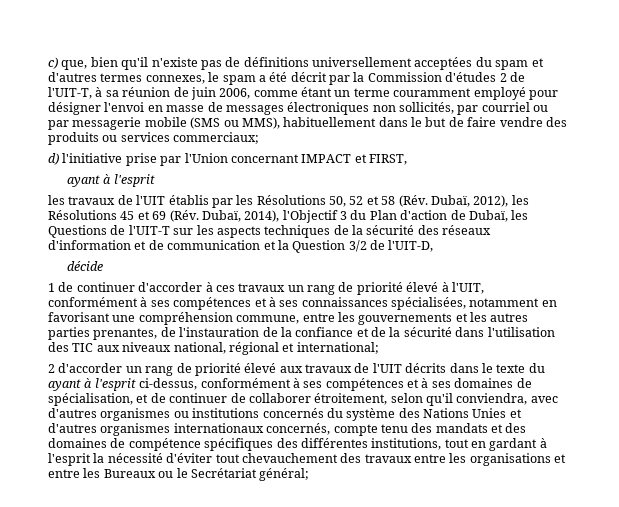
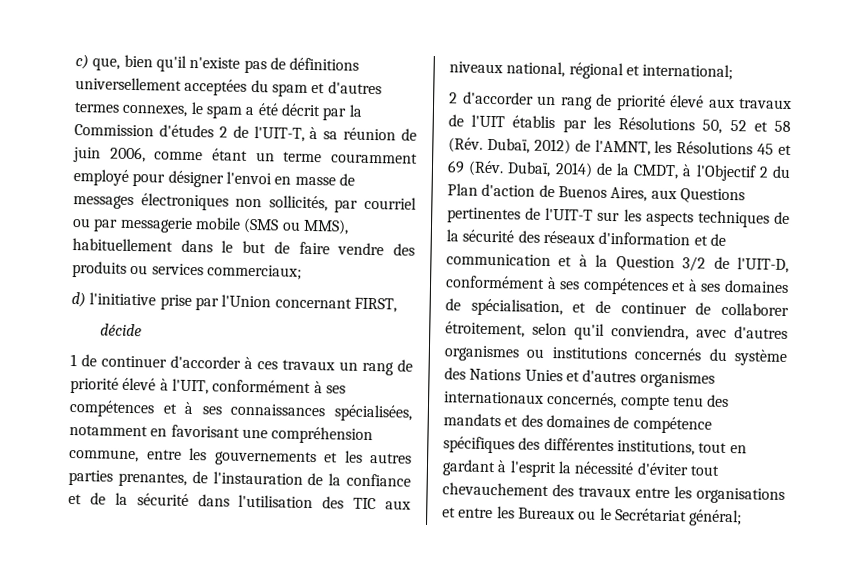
- d) l'initiative prise par l'Union concernant IMPACT et FIRST,
- ayant à l'esprit
- les travaux de l'UIT établis par les Résolutions 50, 52 et 58 (Rév. Dubaï, 2012), les Résolutions 45 et 69 (Rév. Dubaï, 2014), l'Objectif 3 du Plan d'action de Dubaï, les Questions de l'UIT-T sur les aspects techniques de la sécurité des réseaux d'information et de communication et la Question 3/2 de l'UIT-D,
+ d) l'initiative prise par l'Union concernant FIRST,
- 2 d'accorder un rang de priorité élevé aux travaux de l'UIT décrits dans le texte du ayant à l'esprit ci-dessus, conformément à ses compétences et à ses domaines de spécialisation, et de continuer de collaborer étroitement, selon qu'il conviendra, avec d'autres organismes ou institutions concernés du système des Nations Unies et d'autres organismes internationaux concernés, compte tenu des mandats et des domaines de compétence spécifiques des différentes institutions, tout en gardant à l'esprit la nécessité d'éviter tout chevauchement des travaux entre les organisations et entre les Bureaux ou le Secrétariat général;
+ 2 d'accorder un rang de priorité élevé aux travaux de l'UIT établis par les Résolutions 50, 52 et 58 (Rév. Dubaï, 2012) de l'AMNT, les Résolutions 45 et 69 (Rév. Dubaï, 2014) de la CMDT, à l'Objectif 2 du Plan d'action de Buenos Aires, aux Questions pertinentes de l'UIT-T sur les aspects techniques de la sécurité des réseaux d'information et de communication et à la Question 3/2 de l'UIT-D, conformément à ses compétences et à ses domaines de spécialisation, et de continuer de collaborer étroitement, selon qu'il conviendra, avec d'autres organismes ou institutions concernés du système des Nations Unies et d'autres organismes internationaux concernés, compte tenu des mandats et des domaines de compétence spécifiques des différentes institutions, tout en gardant à l'esprit la nécessité d'éviter tout chevauchement des travaux entre les organisations et entre les Bureaux ou le Secrétariat général;

